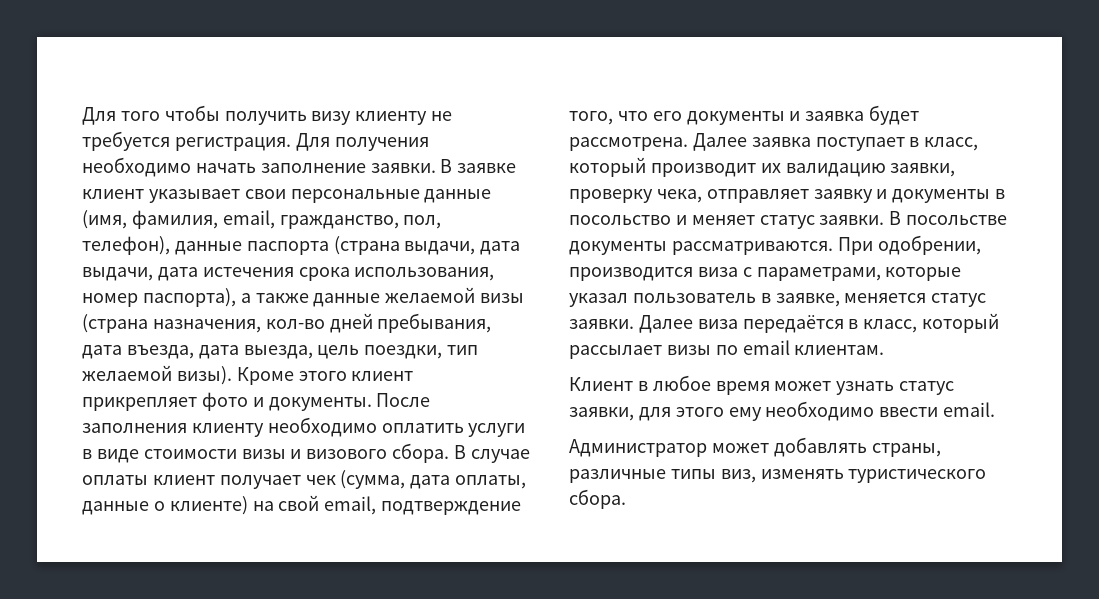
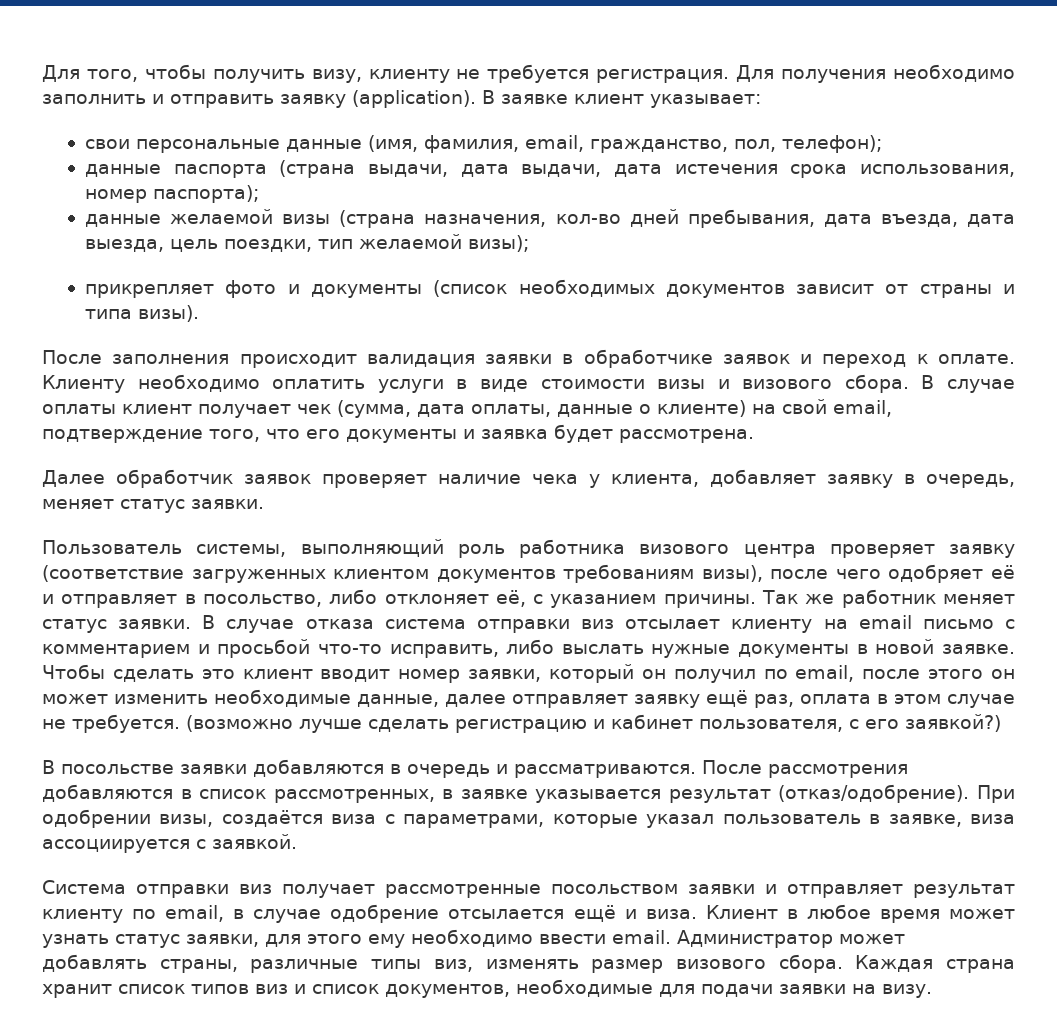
- Для того чтобы получить визу клиенту не требуется регистрация.
+ Для того, чтобы получить визу, клиенту не требуется регистрация.
- Для получения необходимо начать заполнение заявки.
+ Для получения необходимо заполнить и отправить заявку (application).
- В заявке клиент указывает свои персональные данные (имя, фамилия, email, гражданство, пол, телефон), данные паспорта (страна выдачи, дата выдачи, дата истечения срока использования, номер паспорта), а также данные желаемой визы (страна назначения, кол-во дней пребывания, дата въезда, дата выезда, цель поездки, тип желаемой визы). Кроме этого клиент прикрепляет фото и документы. После заполнения клиенту необходимо оплатить услуги в виде стоимости визы и визового сбора.
+ В заявке клиент указывает:
+ свои персональные данные (имя, фамилия, email, гражданство, пол, телефон);
+ данные паспорта (страна выдачи, дата выдачи, дата истечения срока использования, номер паспорта);
+ данные желаемой визы (страна назначения, кол-во дней пребывания, дата въезда, дата выезда, цель поездки, тип желаемой визы);
+ прикрепляет фото и документы (список необходимых документов зависит от страны и типа визы).
+ После заполнения происходит валидация заявки в обработчике заявок и переход к оплате. Клиенту необходимо оплатить услуги в виде стоимости визы и визового сбора.
- В случае оплаты клиент получает чек (сумма, дата оплаты, данные о клиенте) на свой email, подтверждение того, что его документы и заявка будет рассмотрена. Далее заявка поступает в класс, который производит их валидацию заявки, проверку чека, отправляет заявку и документы в посольство и меняет статус заявки. В посольстве документы рассматриваются. При одобрении, производится виза с параметрами, которые указал пользователь в заявке, меняется статус заявки. Далее виза передаётся в класс, который рассылает визы по email клиентам.
- Клиент в любое время может узнать статус заявки, для этого ему необходимо ввести email.
- Администратор может добавлять страны, различные типы виз, изменять туристического сбора.
+ В случае оплаты клиент получает чек (сумма, дата оплаты, данные о клиенте) на свой email, подтверждение того, что его документы и заявка будет рассмотрена.
+ Далее обработчик заявок проверяет наличие чека у клиента, добавляет заявку в очередь, меняет статус заявки.
+ Пользователь системы, выполняющий роль работника визового центра проверяет заявку (соответствие загруженных клиентом документов требованиям визы), после чего одобряет её и отправляет в посольство, либо отклоняет её, с указанием причины. Так же работник меняет статус заявки. В случае отказа система отправки виз отсылает клиенту на email письмо с комментарием и просьбой что-то исправить, либо выслать нужные документы в новой заявке. Чтобы сделать это клиент вводит номер заявки, который он получил по email, после этого он может изменить необходимые данные, далее отправляет заявку ещё раз, оплата в этом случае не требуется. (возможно лучше сделать регистрацию и кабинет пользователя, с его заявкой?)
+ В посольстве заявки добавляются в очередь и рассматриваются. После рассмотрения добавляются в список рассмотренных, в заявке указывается результат (отказ/одобрение). При одобрении визы, создаётся виза с параметрами, которые указал пользователь в заявке, виза ассоциируется с заявкой.
+ Система отправки виз получает рассмотренные посольством заявки и отправляет результат клиенту по email, в случае одобрение отсылается ещё и виза. Клиент в любое время может узнать статус заявки, для этого ему необходимо ввести email. Администратор может добавлять страны, различные типы виз, изменять размер визового сбора. Каждая страна хранит список типов виз и список документов, необходимые для подачи заявки на визу.

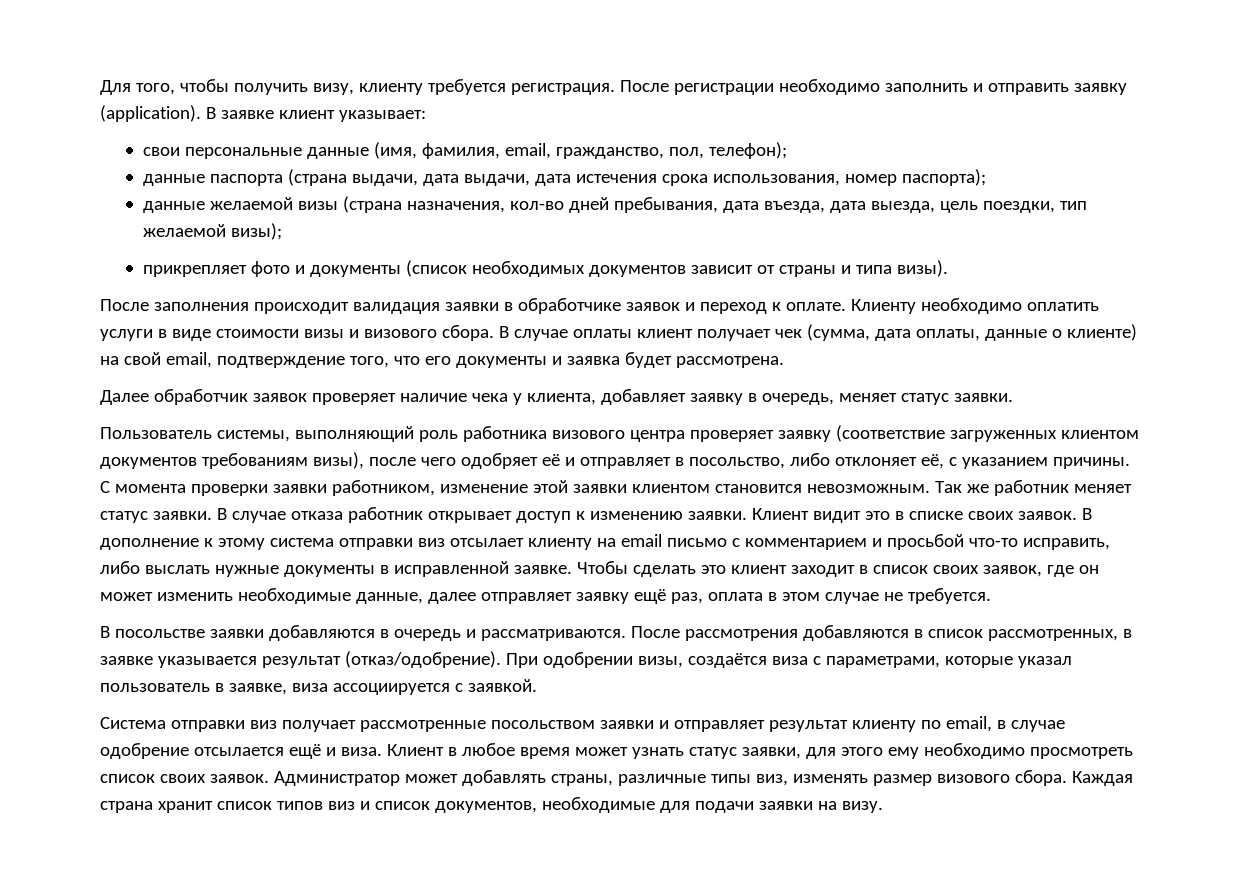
- Для того, чтобы получить визу, клиенту не требуется регистрация.
+ Для того, чтобы получить визу, клиенту требуется регистрация.
- Для получения необходимо заполнить и отправить заявку (application).
+ После регистрации необходимо заполнить и отправить заявку (application).
+ С момента проверки заявки работником, изменение этой заявки клиентом становится невозможным.
- В случае отказа система отправки виз отсылает клиенту на email письмо с комментарием и просьбой что-то исправить, либо выслать нужные документы в новой заявке.
+ В случае отказа работник открывает доступ к изменению заявки. Клиент видит это в списке своих заявок. В дополнение к этому система отправки виз отсылает клиенту на email письмо с комментарием и просьбой что-то исправить, либо выслать нужные документы в исправленной заявке.
- Чтобы сделать это клиент вводит номер заявки, который он получил по email, после этого он может изменить необходимые данные, далее отправляет заявку ещё раз, оплата в этом случае не требуется. (возможно лучше сделать регистрацию и кабинет пользователя, с его заявкой?)
+ Чтобы сделать это клиент заходит в список своих заявок, где он может изменить необходимые данные, далее отправляет заявку ещё раз, оплата в этом случае не требуется.
- Клиент в любое время может узнать статус заявки, для этого ему необходимо ввести email.
+ Клиент в любое время может узнать статус заявки, для этого ему необходимо просмотреть список своих заявок.

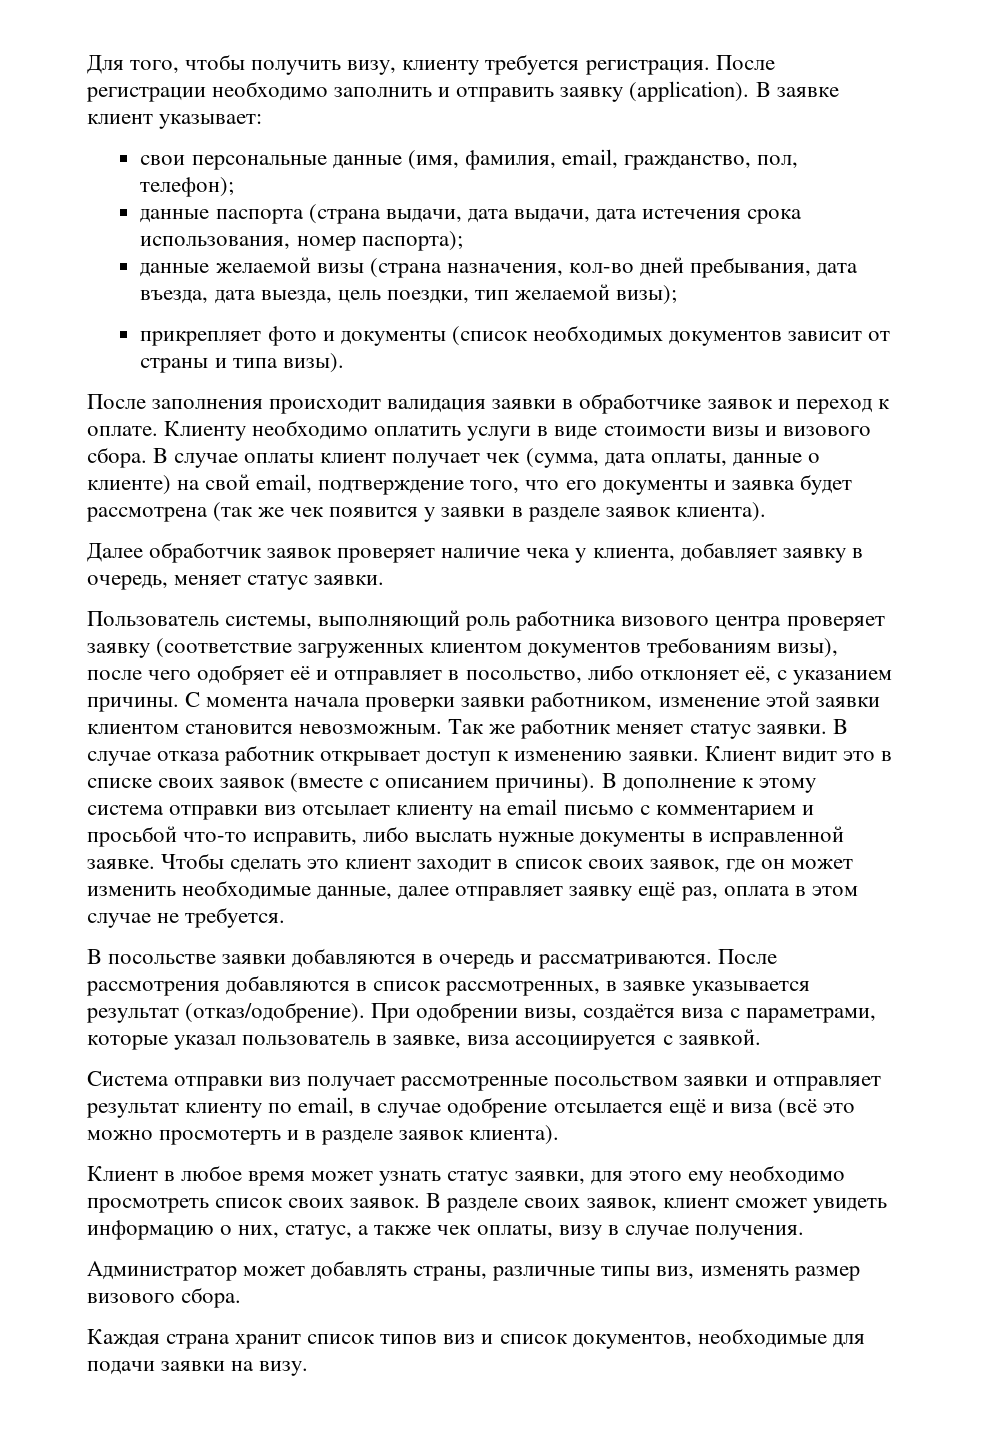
- В случае оплаты клиент получает чек (сумма, дата оплаты, данные о клиенте) на свой email, подтверждение того, что его документы и заявка будет рассмотрена.
+ В случае оплаты клиент получает чек (сумма, дата оплаты, данные о клиенте) на свой email, подтверждение того, что его документы и заявка будет рассмотрена (так же чек появится у заявки в разделе заявок клиента).
- С момента проверки заявки работником, изменение этой заявки клиентом становится невозможным.
+ С момента начала проверки заявки работником, изменение этой заявки клиентом становится невозможным.
- Клиент видит это в списке своих заявок.
+ Клиент видит это в списке своих заявок (вместе с описанием причины).
- Система отправки виз получает рассмотренные посольством заявки и отправляет результат клиенту по email, в случае одобрение отсылается ещё и виза. Клиент в любое время может узнать статус заявки, для этого ему необходимо просмотреть список своих заявок. Администратор может добавлять страны, различные типы виз, изменять размер визового сбора. Каждая страна хранит список типов виз и список документов, необходимые для подачи заявки на визу.
+ Система отправки виз получает рассмотренные посольством заявки и отправляет результат клиенту по email, в случае одобрение отсылается ещё и виза (всё это можно просмотерть и в разделе заявок клиента).
+ Клиент в любое время может узнать статус заявки, для этого ему необходимо просмотреть список своих заявок. В разделе своих заявок, клиент сможет увидеть информацию о них, статус, а также чек оплаты, визу в случае получения.
+ Администратор может добавлять страны, различные типы виз, изменять размер визового сбора.
+ Каждая страна хранит список типов виз и список документов, необходимые для подачи заявки на визу.

